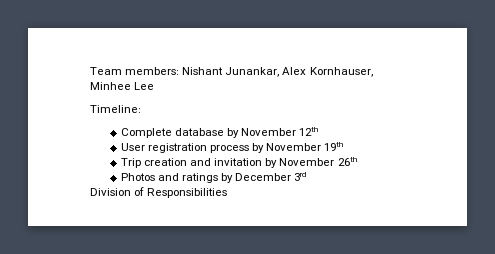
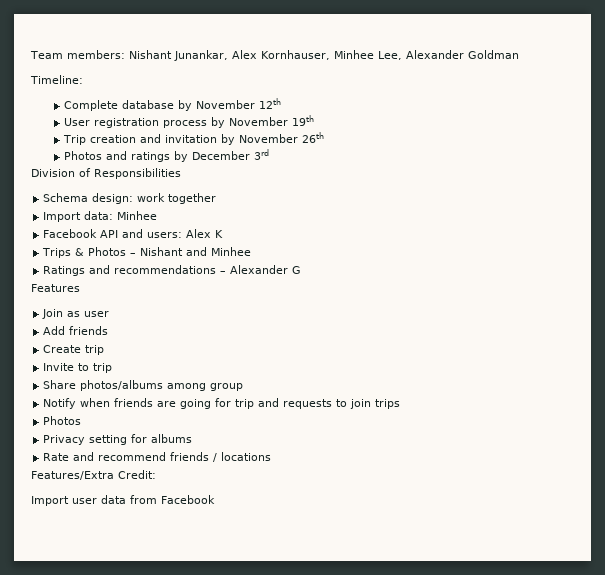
- Team members: Nishant Junankar, Alex Kornhauser, Minhee Lee
+ Team members: Nishant Junankar, Alex Kornhauser, Minhee Lee, Alexander Goldman
+ Schema design: work together
+ Import data: Minhee
+ Facebook API and users: Alex K
+ Trips & Photos – Nishant and Minhee
+ Ratings and recommendations – Alexander G
+ Features
+ Join as user
+ Add friends
+ Create trip
+ Invite to trip
+ Share photos/albums among group
+ Notify when friends are going for trip and requests to join trips
+ Photos
+ Privacy setting for albums
+ Rate and recommend friends / locations
+ Features/Extra Credit:
+ Import user data from Facebook

